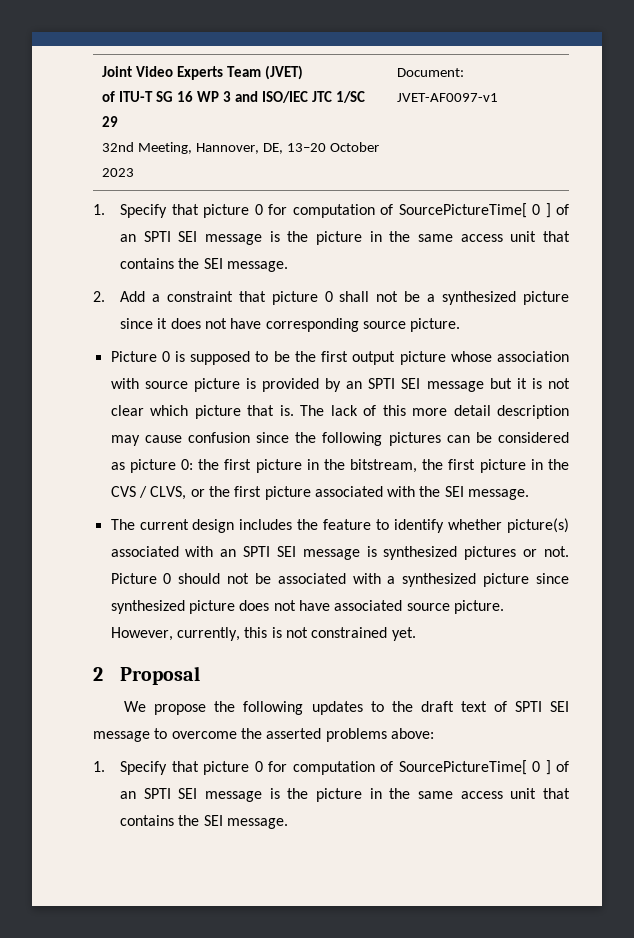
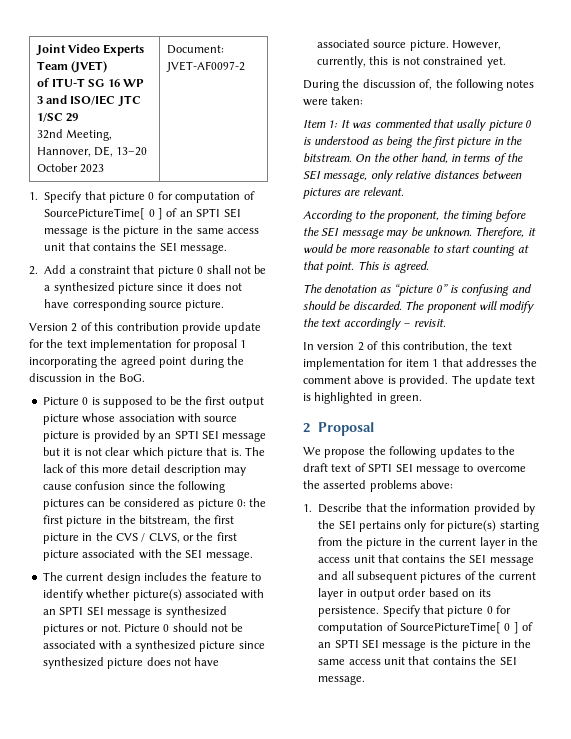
  Joint Video Experts Team (JVET)
  of ITU-T SG 16 WP 3 and ISO/IEC JTC 1/SC 29
- 32nd Meeting, Hannover, DE, 13–20 October 2023 | Document: JVET-AF0097-v1
+ 32nd Meeting, Hannover, DE, 13–20 October 2023 | Document: JVET-AF0097-2
+ Version 2 of this contribution provide update for the text implementation for proposal 1 incorporating the agreed point during the discussion in the BoG.
+ During the discussion of, the following notes were taken:
+ Item 1: It was commented that usally picture 0 is understood as being the first picture in the bitstream. On the other hand, in terms of the SEI message, only relative distances between pictures are relevant.
+ According to the proponent, the timing before the SEI message may be unknown. Therefore, it would be more reasonable to start counting at that point. This is agreed.
+ The denotation as “picture 0” is confusing and should be discarded. The proponent will modify the text accordingly – revisit.
+ In version 2 of this contribution, the text implementation for item 1 that addresses the comment above is provided. The update text is highlighted in green.
  We propose the following updates to the draft text of SPTI SEI message to overcome the asserted problems above:
- 1. Specify that picture 0 for computation of SourcePictureTime[ 0 ] of an SPTI SEI message is the picture in the same access unit that contains the SEI message.
+ 1. Describe that the information provided by the SEI pertains only for picture(s) starting from the picture in the current layer in the access unit that contains the SEI message and all subsequent pictures of the current layer in output order based on its persistence. Specify that picture 0 for computation of SourcePictureTime[ 0 ] of an SPTI SEI message is the picture in the same access unit that contains the SEI message.

